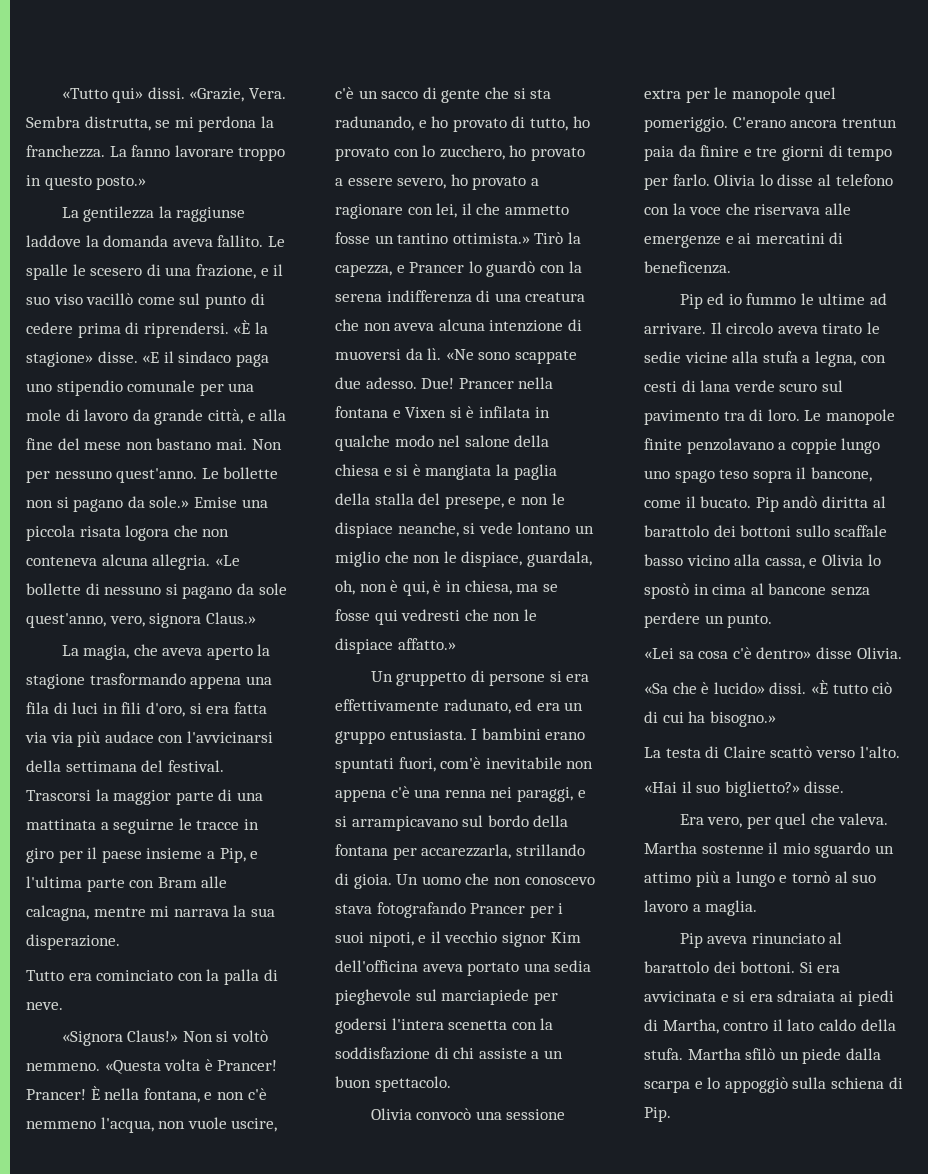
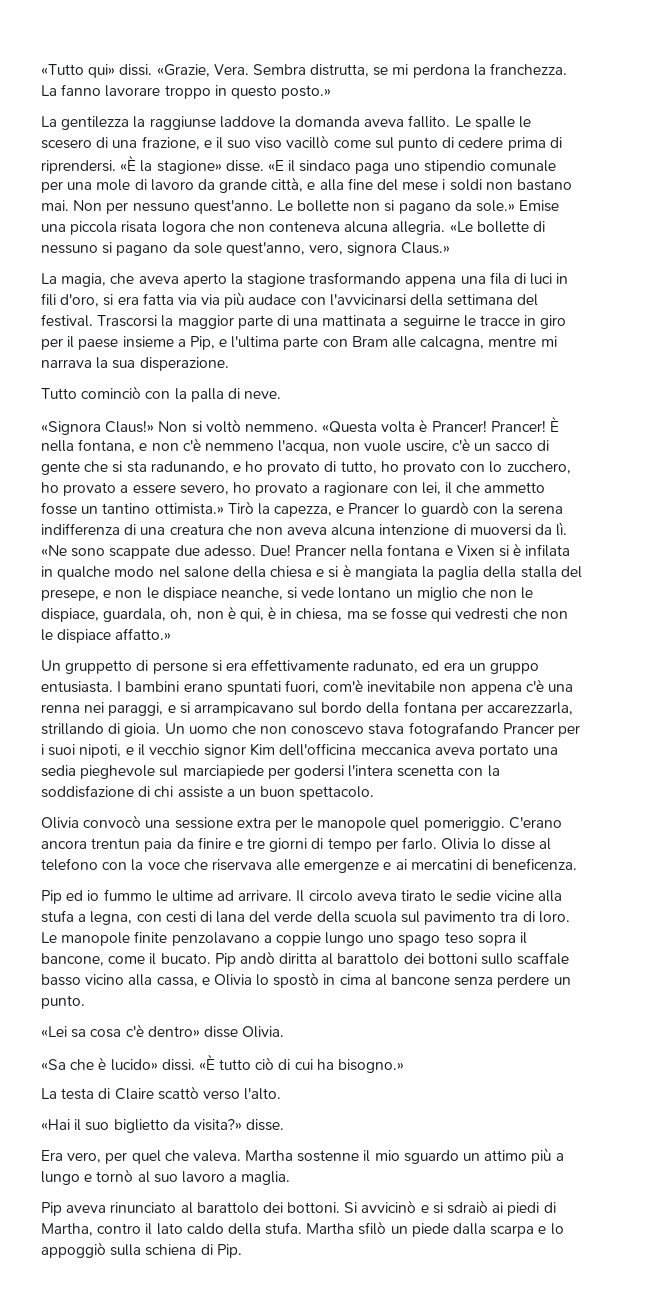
- «E il sindaco paga uno stipendio comunale per una mole di lavoro da grande città, e alla fine del mese non bastano mai.
+ «E il sindaco paga uno stipendio comunale per una mole di lavoro da grande città, e alla fine del mese i soldi non bastano mai.
- Tutto era cominciato con la palla di neve.
+ Tutto cominciò con la palla di neve.
- Un uomo che non conoscevo stava fotografando Prancer per i suoi nipoti, e il vecchio signor Kim dell'officina aveva portato una sedia pieghevole sul marciapiede per godersi l'intera scenetta con la soddisfazione di chi assiste a un buon spettacolo.
+ Un uomo che non conoscevo stava fotografando Prancer per i suoi nipoti, e il vecchio signor Kim dell'officina meccanica aveva portato una sedia pieghevole sul marciapiede per godersi l'intera scenetta con la soddisfazione di chi assiste a un buon spettacolo.
- Il circolo aveva tirato le sedie vicine alla stufa a legna, con cesti di lana verde scuro sul pavimento tra di loro.
+ Il circolo aveva tirato le sedie vicine alla stufa a legna, con cesti di lana del verde della scuola sul pavimento tra di loro.
- «Hai il suo biglietto?» disse.
+ «Hai il suo biglietto da visita?» disse.
- Si era avvicinata e si era sdraiata ai piedi di Martha, contro il lato caldo della stufa.
+ Si avvicinò e si sdraiò ai piedi di Martha, contro il lato caldo della stufa.

